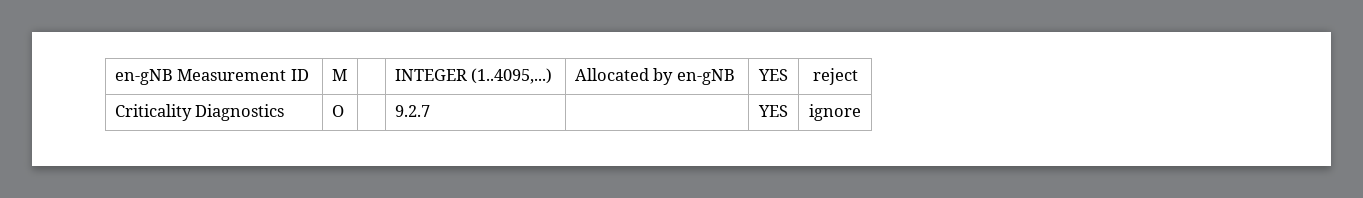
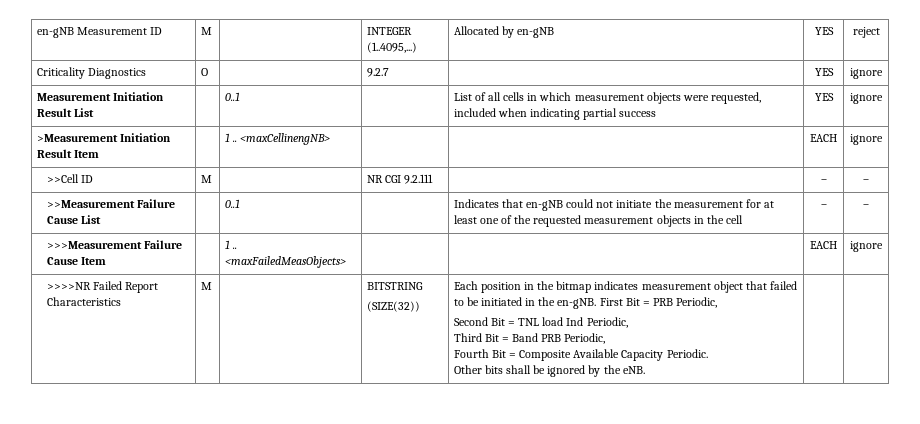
+ Measurement Initiation Result List | | 0..1 | | List of all cells in which measurement objects were requested, included when indicating partial success | YES | ignore
+ >Measurement Initiation Result Item | | 1 .. <maxCellinengNB> | | | EACH | ignore
+ >>Cell ID | M | | NR CGI 9.2.111 | | – | –
+ >>Measurement Failure Cause List | | 0..1 | | Indicates that en-gNB could not initiate the measurement for at least one of the requested measurement objects in the cell | – | –
+ >>>Measurement Failure Cause Item | | 1 .. <maxFailedMeasObjects> | | | EACH | ignore
+ >>>>NR Failed Report Characteristics | M | | BITSTRING
+ (SIZE(32)) | Each position in the bitmap indicates measurement object that failed to be initiated in the en-gNB. First Bit = PRB Periodic,
+ Second Bit = TNL load Ind Periodic,
+ Third Bit = Band PRB Periodic,
+ Fourth Bit = Composite Available Capacity Periodic.
+ Other bits shall be ignored by the eNB.

